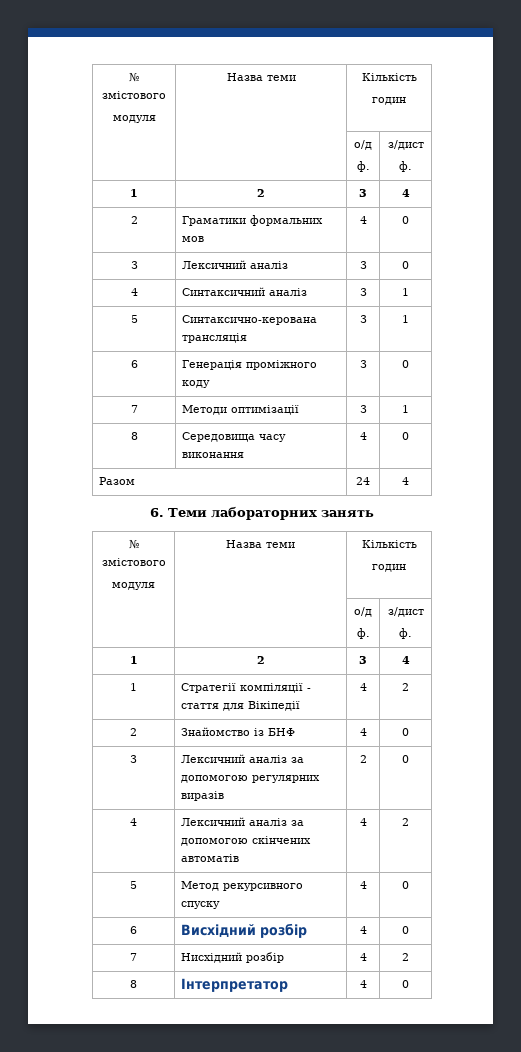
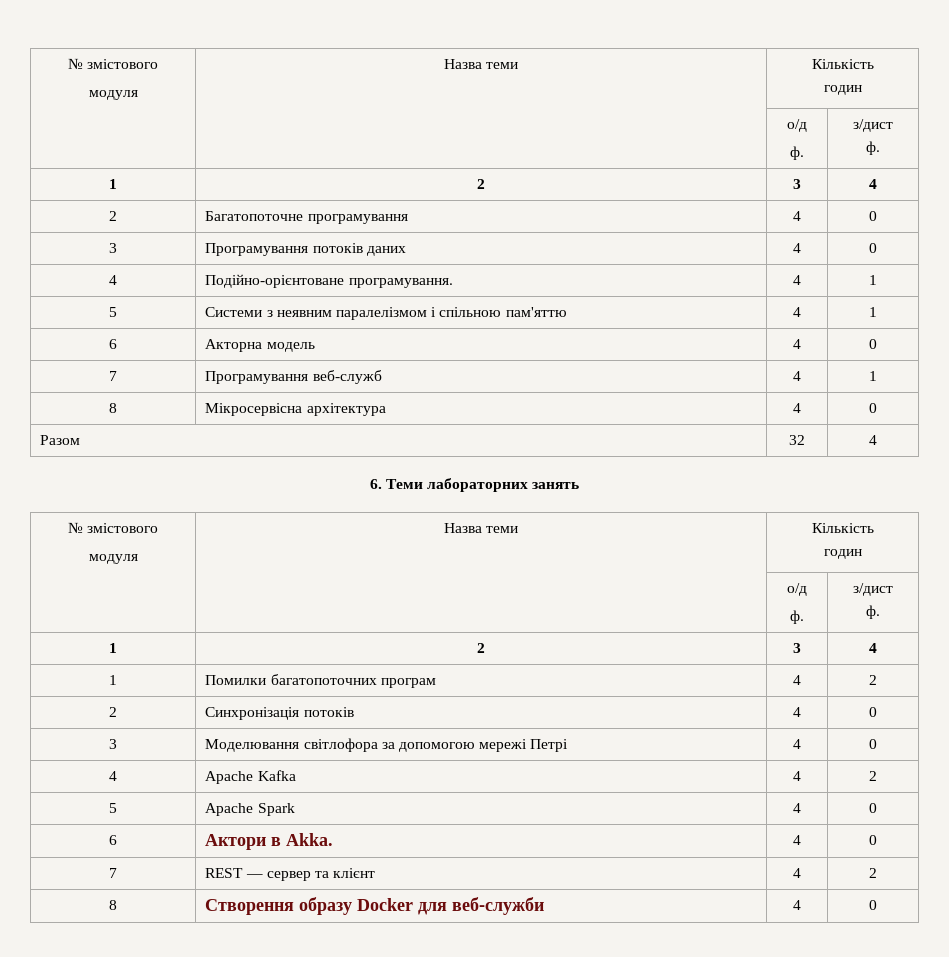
- 2 | Граматики формальних мов | 4 | 0
- 3 | Лексичний аналіз | 3 | 0
- 4 | Синтаксичний аналіз | 3 | 1
+ 2 | Багатопоточне програмування | 4 | 0
+ 3 | Програмування потоків даних | 4 | 0
+ 4 | Подійно-орієнтоване програмування. | 4 | 1
- 5 | Синтаксично-керована трансляція | 3 | 1
- 6 | Генерація проміжного коду | 3 | 0
- 7 | Методи оптимізації | 3 | 1
+ 5 | Системи з неявним паралелізмом і спільною пам'яттю | 4 | 1
+ 6 | Акторна модель | 4 | 0
+ 7 | Програмування веб-служб | 4 | 1
- 8 | Середовища часу виконання | 4 | 0
+ 8 | Мікросервісна архітектура | 4 | 0
- Разом | 24 | 4
+ Разом | 32 | 4
- 1 | Стратегії компіляції - стаття для Вікіпедії | 4 | 2
+ 1 | Помилки багатопоточних програм | 4 | 2
- 2 | Знайомство із БНФ | 4 | 0
- 3 | Лексичний аналіз за допомогою регулярних виразів | 2 | 0
- 4 | Лексичний аналіз за допомогою скінчених автоматів | 4 | 2
+ 2 | Синхронізація потоків | 4 | 0
+ 3 | Моделювання світлофора за допомогою мережі Петрі | 4 | 0
+ 4 | Apache Kafka | 4 | 2
- 5 | Метод рекурсивного спуску | 4 | 0
+ 5 | Apache Spark | 4 | 0
- 6 | Висхідний розбір | 4 | 0
- 7 | Нисхідний розбір | 4 | 2
- 8 | Інтерпретатор | 4 | 0
+ 6 | Актори в Akka. | 4 | 0
+ 7 | REST — сервер та клієнт | 4 | 2
+ 8 | Створення образу Docker для веб-служби | 4 | 0

